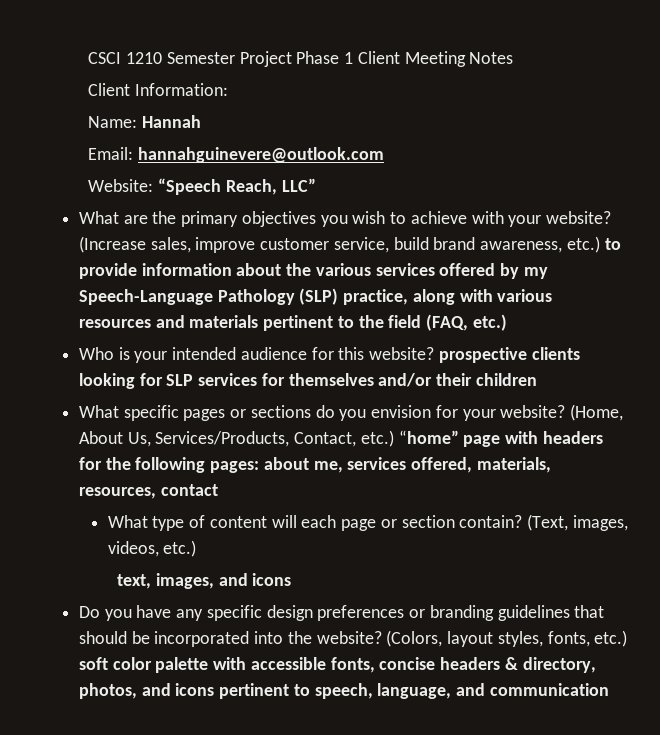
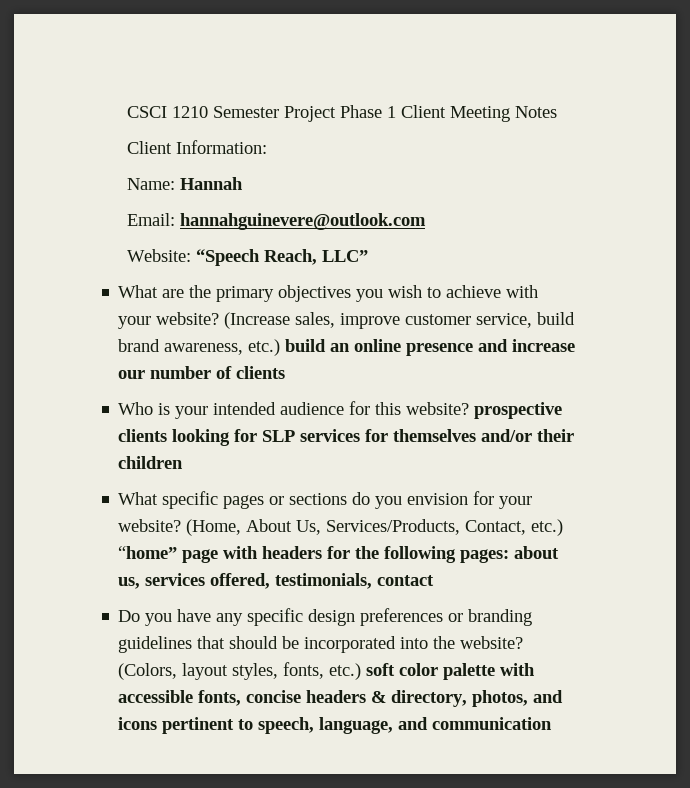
- (Increase sales, improve customer service, build brand awareness, etc.) to provide information about the various services offered by my Speech-Language Pathology (SLP) practice, along with various resources and materials pertinent to the field (FAQ, etc.)
+ (Increase sales, improve customer service, build brand awareness, etc.) build an online presence and increase our number of clients
- (Home, About Us, Services/Products, Contact, etc.) “home” page with headers for the following pages: about me, services offered, materials, resources, contact
+ (Home, About Us, Services/Products, Contact, etc.) “home” page with headers for the following pages: about us, services offered, testimonials, contact
- What type of content will each page or section contain? (Text, images, videos, etc.)
- text, images, and icons

